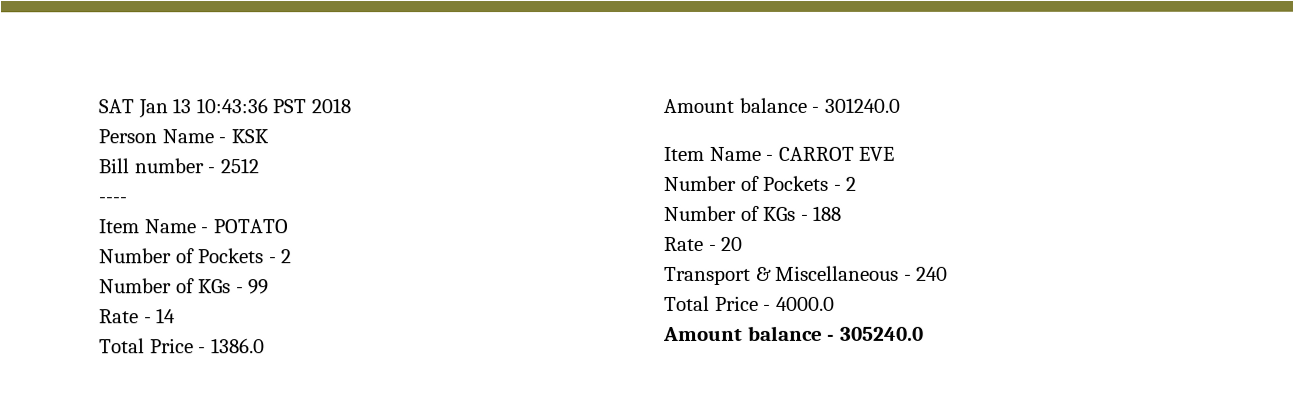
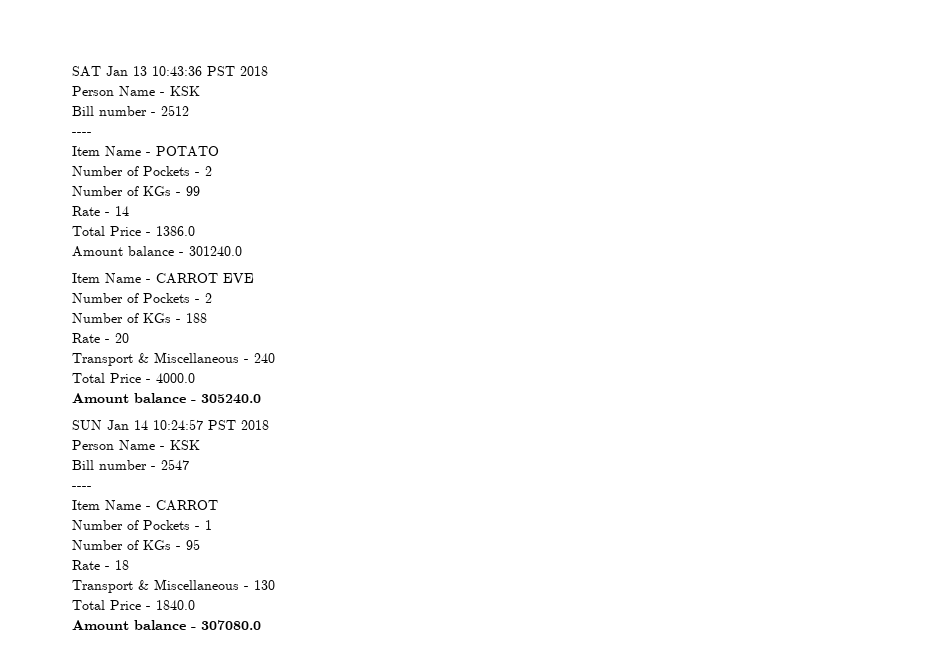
+ SUN Jan 14 10:24:57 PST 2018
+ Person Name - KSK
+ Bill number - 2547
+ ----
+ Item Name - CARROT
+ Number of Pockets - 1
+ Number of KGs - 95
+ Rate - 18
+ Transport & Miscellaneous - 130
+ Total Price - 1840.0
+ Amount balance - 307080.0

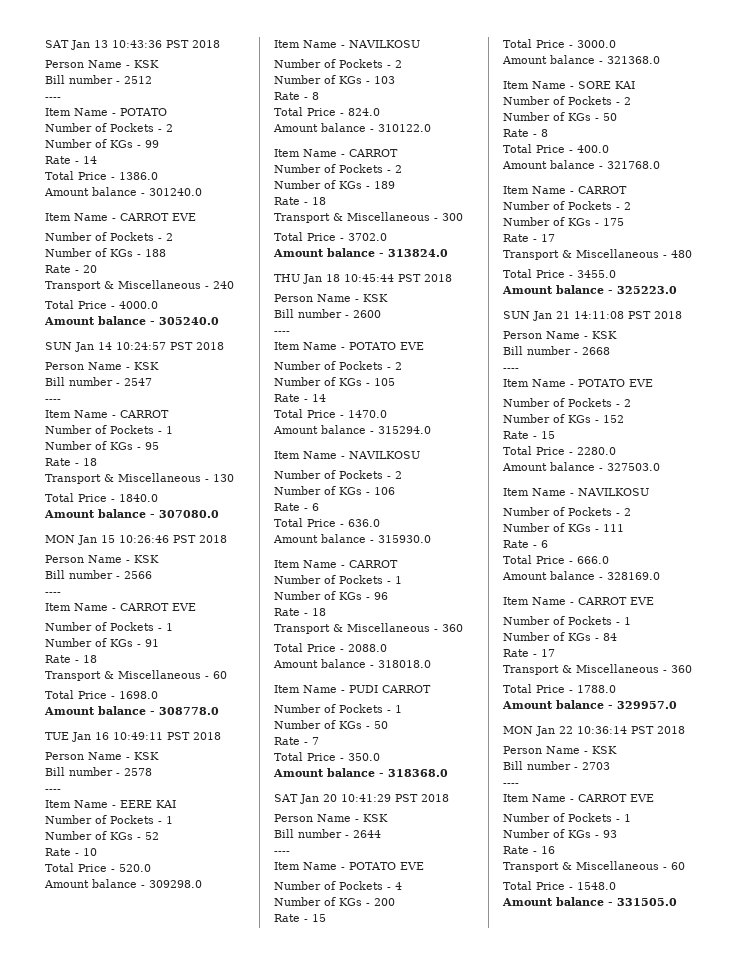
+ MON Jan 15 10:26:46 PST 2018
+ Person Name - KSK
+ Bill number - 2566
+ ----
+ Item Name - CARROT EVE
+ Number of Pockets - 1
+ Number of KGs - 91
+ Rate - 18
+ Transport & Miscellaneous - 60
+ Total Price - 1698.0
+ Amount balance - 308778.0
+ TUE Jan 16 10:49:11 PST 2018
+ Person Name - KSK
+ Bill number - 2578
+ ----
+ Item Name - EERE KAI
+ Number of Pockets - 1
+ Number of KGs - 52
+ Rate - 10
+ Total Price - 520.0
+ Amount balance - 309298.0
+ Item Name - NAVILKOSU
+ Number of Pockets - 2
+ Number of KGs - 103
+ Rate - 8
+ Total Price - 824.0
+ Amount balance - 310122.0
+ Item Name - CARROT
+ Number of Pockets - 2
+ Number of KGs - 189
+ Rate - 18
+ Transport & Miscellaneous - 300
+ Total Price - 3702.0
+ Amount balance - 313824.0
+ THU Jan 18 10:45:44 PST 2018
+ Person Name - KSK
+ Bill number - 2600
+ ----
+ Item Name - POTATO EVE
+ Number of Pockets - 2
+ Number of KGs - 105
+ Rate - 14
+ Total Price - 1470.0
+ Amount balance - 315294.0
+ Item Name - NAVILKOSU
+ Number of Pockets - 2
+ Number of KGs - 106
+ Rate - 6
+ Total Price - 636.0
+ Amount balance - 315930.0
+ Item Name - CARROT
+ Number of Pockets - 1
+ Number of KGs - 96
+ Rate - 18
+ Transport & Miscellaneous - 360
+ Total Price - 2088.0
+ Amount balance - 318018.0
+ Item Name - PUDI CARROT
+ Number of Pockets - 1
+ Number of KGs - 50
+ Rate - 7
+ Total Price - 350.0
+ Amount balance - 318368.0
+ SAT Jan 20 10:41:29 PST 2018
+ Person Name - KSK
+ Bill number - 2644
+ ----
+ Item Name - POTATO EVE
+ Number of Pockets - 4
+ Number of KGs - 200
+ Rate - 15
+ Total Price - 3000.0
+ Amount balance - 321368.0
+ Item Name - SORE KAI
+ Number of Pockets - 2
+ Number of KGs - 50
+ Rate - 8
+ Total Price - 400.0
+ Amount balance - 321768.0
+ Item Name - CARROT
+ Number of Pockets - 2
+ Number of KGs - 175
+ Rate - 17
+ Transport & Miscellaneous - 480
+ Total Price - 3455.0
+ Amount balance - 325223.0
+ SUN Jan 21 14:11:08 PST 2018
+ Person Name - KSK
+ Bill number - 2668
+ ----
+ Item Name - POTATO EVE
+ Number of Pockets - 2
+ Number of KGs - 152
+ Rate - 15
+ Total Price - 2280.0
+ Amount balance - 327503.0
+ Item Name - NAVILKOSU
+ Number of Pockets - 2
+ Number of KGs - 111
+ Rate - 6
+ Total Price - 666.0
+ Amount balance - 328169.0
+ Item Name - CARROT EVE
+ Number of Pockets - 1
+ Number of KGs - 84
+ Rate - 17
+ Transport & Miscellaneous - 360
+ Total Price - 1788.0
+ Amount balance - 329957.0
+ MON Jan 22 10:36:14 PST 2018
+ Person Name - KSK
+ Bill number - 2703
+ ----
+ Item Name - CARROT EVE
+ Number of Pockets - 1
+ Number of KGs - 93
+ Rate - 16
+ Transport & Miscellaneous - 60
+ Total Price - 1548.0
+ Amount balance - 331505.0

